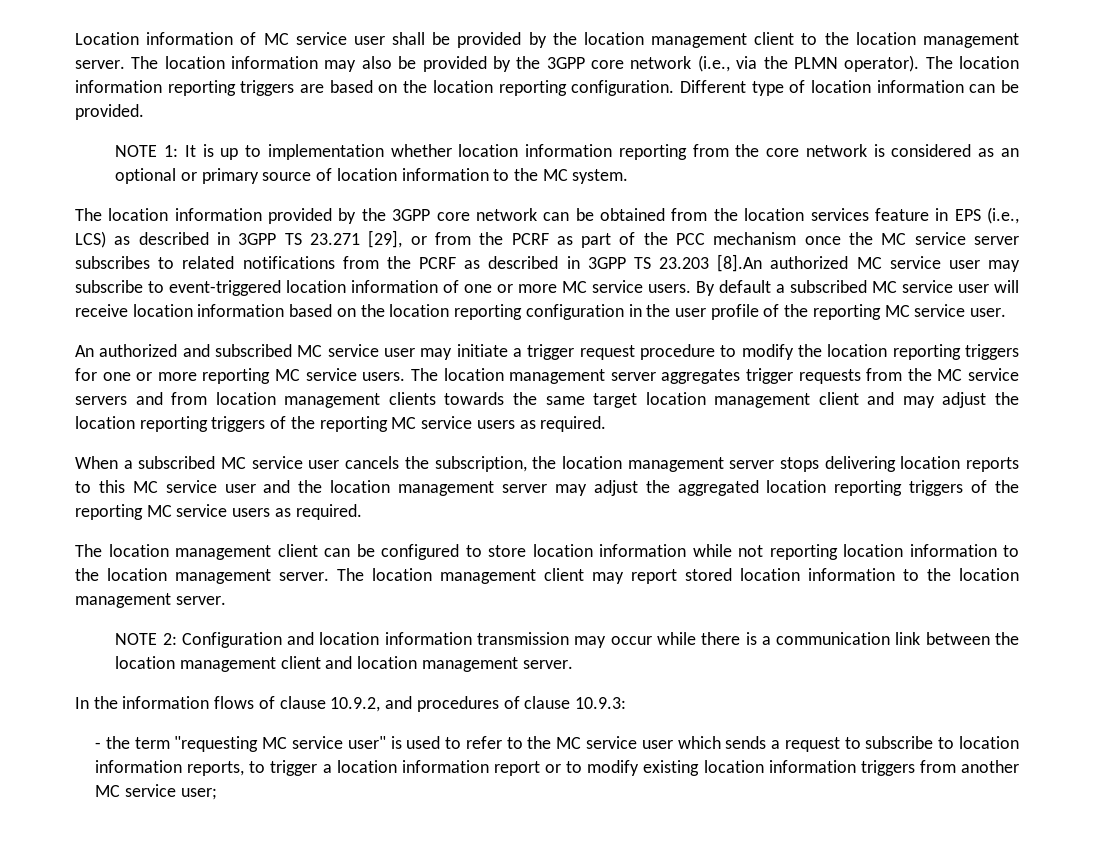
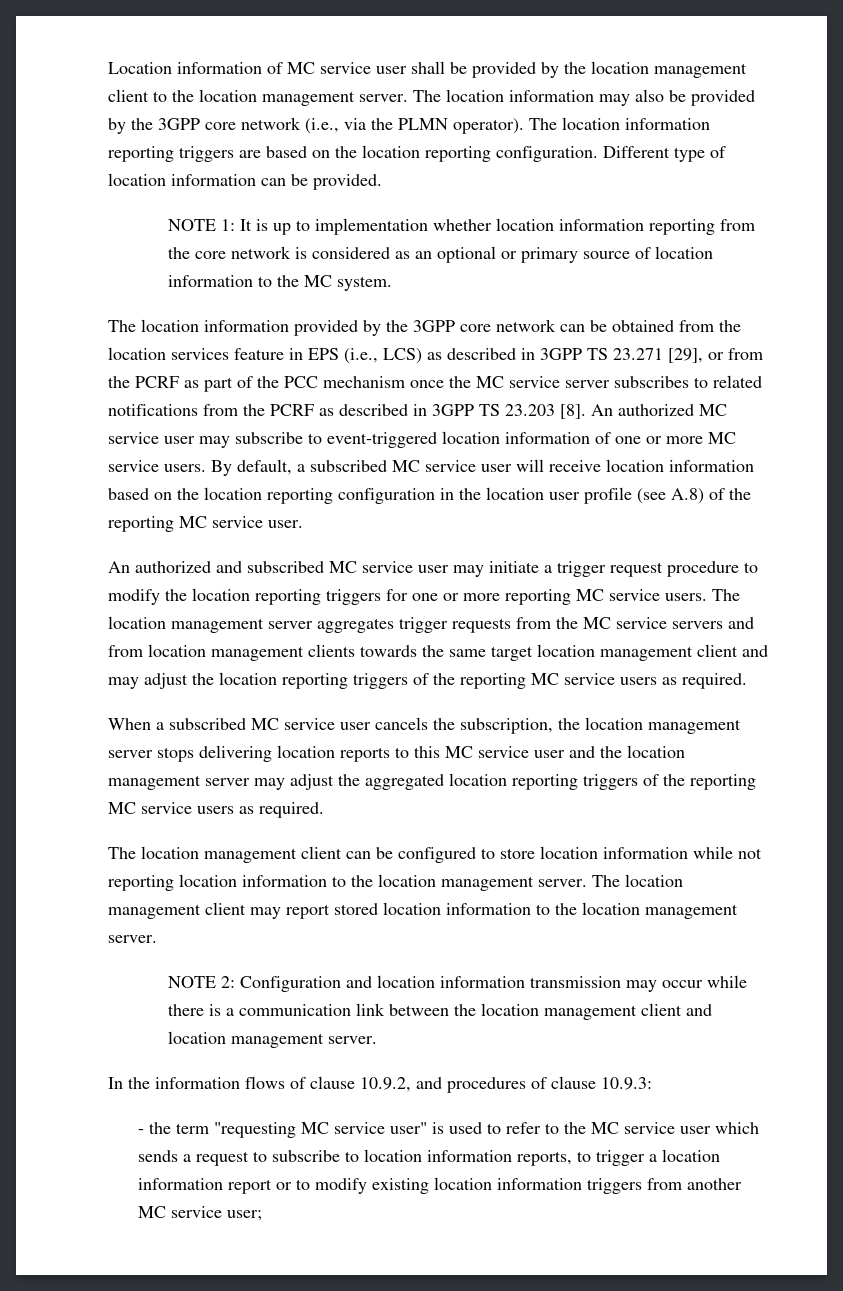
- The location information provided by the 3GPP core network can be obtained from the location services feature in EPS (i.e., LCS) as described in 3GPP TS 23.271 [29], or from the PCRF as part of the PCC mechanism once the MC service server subscribes to related notifications from the PCRF as described in 3GPP TS 23.203 [8].An authorized MC service user may subscribe to event-triggered location information of one or more MC service users.
+ The location information provided by the 3GPP core network can be obtained from the location services feature in EPS (i.e., LCS) as described in 3GPP TS 23.271 [29], or from the PCRF as part of the PCC mechanism once the MC service server subscribes to related notifications from the PCRF as described in 3GPP TS 23.203 [8]. An authorized MC service user may subscribe to event-triggered location information of one or more MC service users.
- By default a subscribed MC service user will receive location information based on the location reporting configuration in the user profile of the reporting MC service user.
+ By default, a subscribed MC service user will receive location information based on the location reporting configuration in the location user profile (see A.8) of the reporting MC service user.

